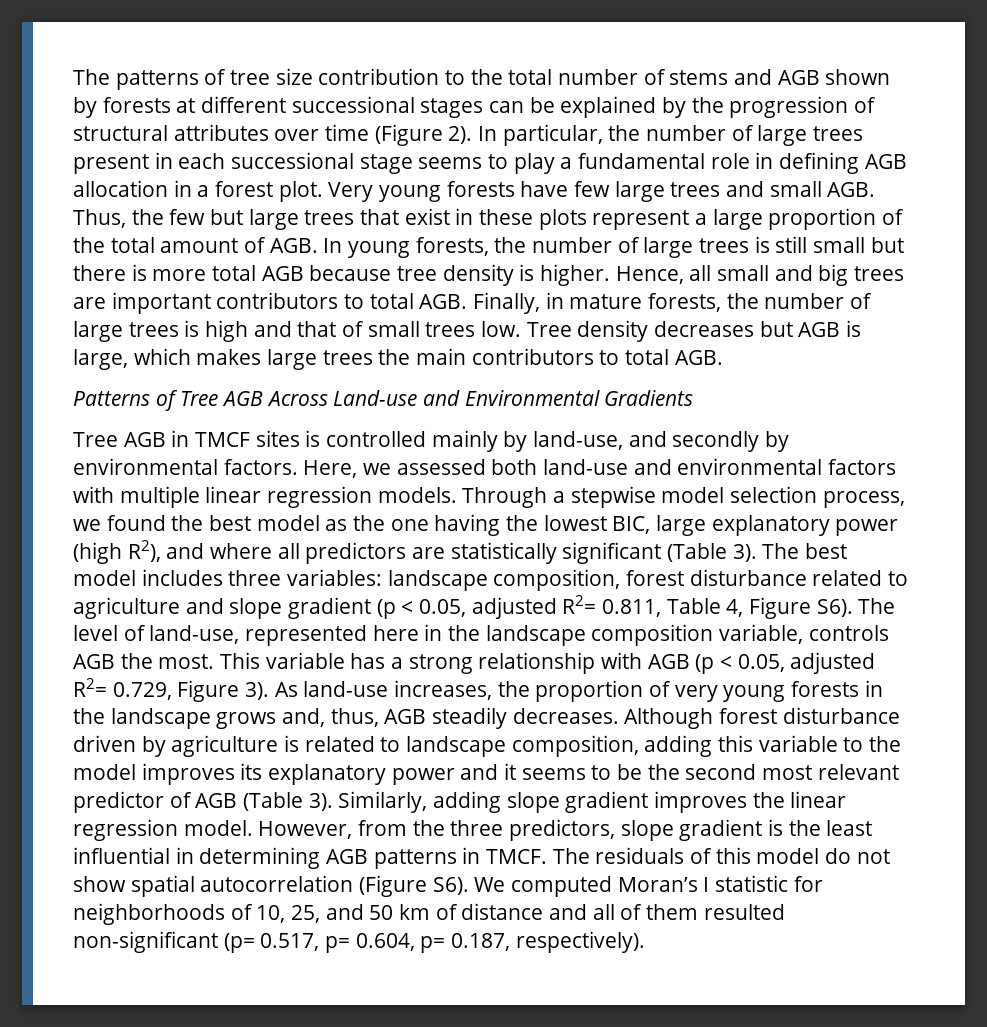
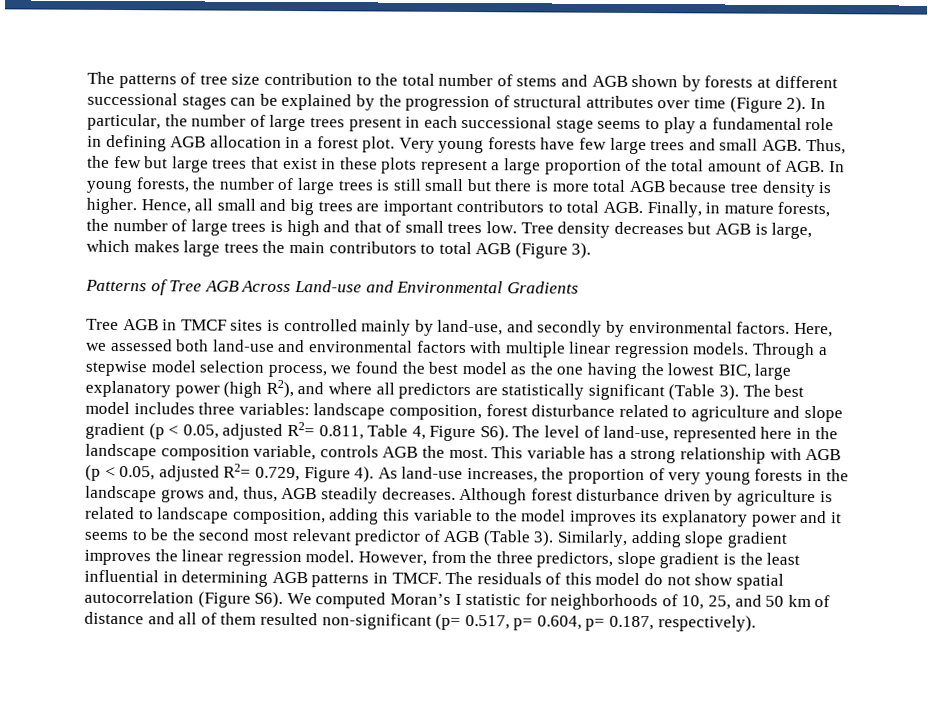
- Tree density decreases but AGB is large, which makes large trees the main contributors to total AGB.
+ Tree density decreases but AGB is large, which makes large trees the main contributors to total AGB (Figure 3).
- This variable has a strong relationship with AGB (p < 0.05, adjusted R2= 0.729, Figure 3).
+ This variable has a strong relationship with AGB (p < 0.05, adjusted R2= 0.729, Figure 4).

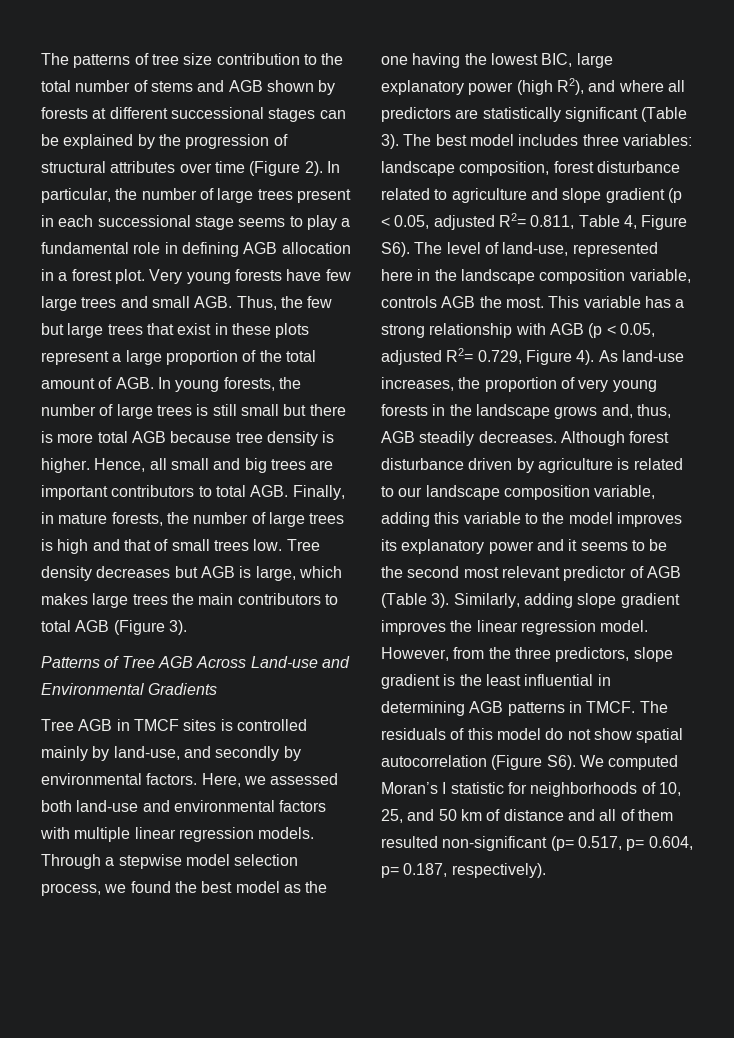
- Although forest disturbance driven by agriculture is related to landscape composition, adding this variable to the model improves its explanatory power and it seems to be the second most relevant predictor of AGB (Table 3).
+ Although forest disturbance driven by agriculture is related to our landscape composition variable, adding this variable to the model improves its explanatory power and it seems to be the second most relevant predictor of AGB (Table 3).

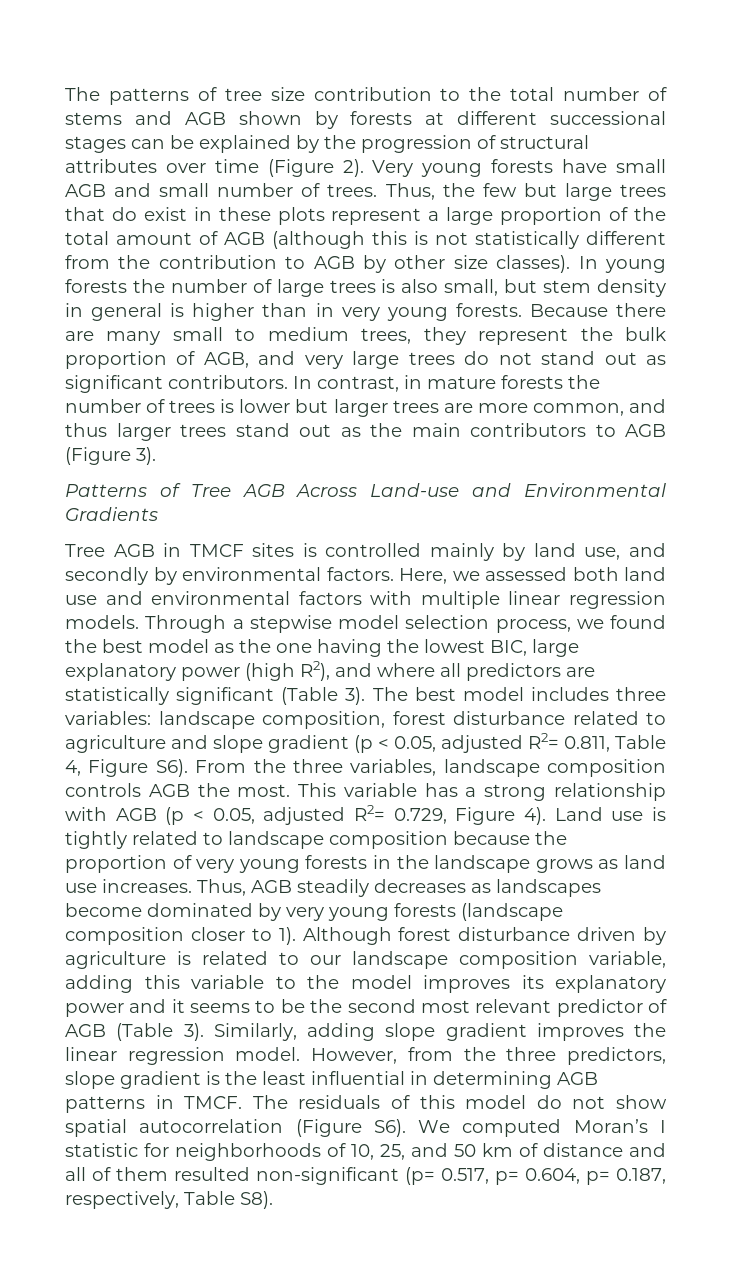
- In particular, the number of large trees present in each successional stage seems to play a fundamental role in defining AGB allocation in a forest plot. Very young forests have few large trees and small AGB. Thus, the few but large trees that exist in these plots represent a large proportion of the total amount of AGB. In young forests, the number of large trees is still small but there is more total AGB because tree density is higher. Hence, all small and big trees are important contributors to total AGB. Finally, in mature forests, the number of large trees is high and that of small trees low. Tree density decreases but AGB is large, which makes large trees the main contributors to total AGB (Figure 3).
+ Very young forests have small AGB and small number of trees. Thus, the few but large trees that do exist in these plots represent a large proportion of the total amount of AGB (although this is not statistically different from the contribution to AGB by other size classes). In young forests the number of large trees is also small, but stem density in general is higher than in very young forests. Because there are many small to medium trees, they represent the bulk proportion of AGB, and very large trees do not stand out as significant contributors. In contrast, in mature forests the number of trees is lower but larger trees are more common, and thus larger trees stand out as the main contributors to AGB (Figure 3).
- Tree AGB in TMCF sites is controlled mainly by land-use, and secondly by environmental factors.
+ Tree AGB in TMCF sites is controlled mainly by land use, and secondly by environmental factors.
- Here, we assessed both land-use and environmental factors with multiple linear regression models.
+ Here, we assessed both land use and environmental factors with multiple linear regression models.
- The best model includes three variables: landscape composition, forest disturbance related to agriculture and slope gradient (p < 0.05, adjusted R2= 0.811, Table 4, Figure S6). The level of land-use, represented here in the landscape composition variable, controls AGB the most.
+ The best model includes three variables: landscape composition, forest disturbance related to agriculture and slope gradient (p < 0.05, adjusted R2= 0.811, Table 4, Figure S6). From the three variables, landscape composition controls AGB the most.
- As land-use increases, the proportion of very young forests in the landscape grows and, thus, AGB steadily decreases.
+ Land use is tightly related to landscape composition because the proportion of very young forests in the landscape grows as land use increases. Thus, AGB steadily decreases as landscapes become dominated by very young forests (landscape composition closer to 1).
- The residuals of this model do not show spatial autocorrelation (Figure S6). We computed Moran’s I statistic for neighborhoods of 10, 25, and 50 km of distance and all of them resulted non-significant (p= 0.517, p= 0.604, p= 0.187, respectively).
+ The residuals of this model do not show spatial autocorrelation (Figure S6). We computed Moran’s I statistic for neighborhoods of 10, 25, and 50 km of distance and all of them resulted non-significant (p= 0.517, p= 0.604, p= 0.187, respectively, Table S8).

